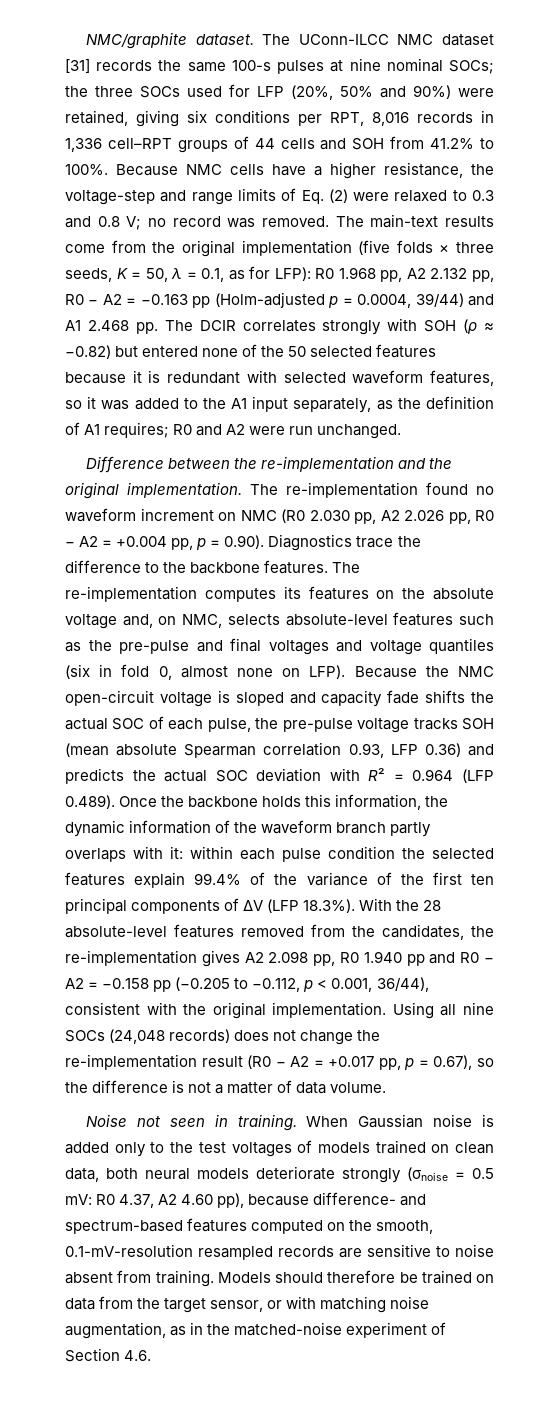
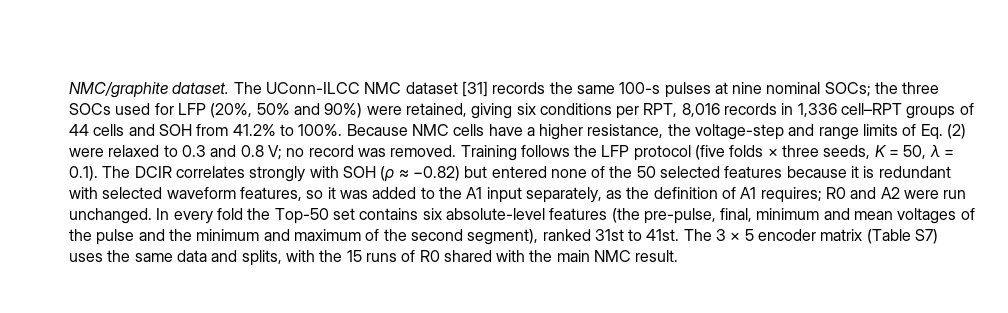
- The main-text results come from the original implementation (five folds × three seeds, K = 50, λ = 0.1, as for LFP): R0 1.968 pp, A2 2.132 pp, R0 − A2 = −0.163 pp (Holm-adjusted p = 0.0004, 39/44) and A1 2.468 pp. The DCIR correlates strongly with SOH (ρ ≈ −0.82) but entered none of the 50 selected features because it is redundant with selected waveform features, so it was added to the A1 input separately, as the definition of A1 requires; R0 and A2 were run unchanged.
- Difference between the re-implementation and the original implementation. The re-implementation found no waveform increment on NMC (R0 2.030 pp, A2 2.026 pp, R0 − A2 = +0.004 pp, p = 0.90). Diagnostics trace the difference to the backbone features. The re-implementation computes its features on the absolute voltage and, on NMC, selects absolute-level features such as the pre-pulse and final voltages and voltage quantiles (six in fold 0, almost none on LFP). Because the NMC open-circuit voltage is sloped and capacity fade shifts the actual SOC of each pulse, the pre-pulse voltage tracks SOH (mean absolute Spearman correlation 0.93, LFP 0.36) and predicts the actual SOC deviation with R² = 0.964 (LFP 0.489). Once the backbone holds this information, the dynamic information of the waveform branch partly overlaps with it: within each pulse condition the selected features explain 99.4% of the variance of the first ten principal components of ΔV (LFP 18.3%). With the 28 absolute-level features removed from the candidates, the re-implementation gives A2 2.098 pp, R0 1.940 pp and R0 − A2 = −0.158 pp (−0.205 to −0.112, p < 0.001, 36/44), consistent with the original implementation. Using all nine SOCs (24,048 records) does not change the re-implementation result (R0 − A2 = +0.017 pp, p = 0.67), so the difference is not a matter of data volume.
- Noise not seen in training. When Gaussian noise is added only to the test voltages of models trained on clean data, both neural models deteriorate strongly (σnoise = 0.5 mV: R0 4.37, A2 4.60 pp), because difference- and spectrum-based features computed on the smooth, 0.1-mV-resolution resampled records are sensitive to noise absent from training. Models should therefore be trained on data from the target sensor, or with matching noise augmentation, as in the matched-noise experiment of Section 4.6.
+ Training follows the LFP protocol (five folds × three seeds, K = 50, λ = 0.1). The DCIR correlates strongly with SOH (ρ ≈ −0.82) but entered none of the 50 selected features because it is redundant with selected waveform features, so it was added to the A1 input separately, as the definition of A1 requires; R0 and A2 were run unchanged. In every fold the Top-50 set contains six absolute-level features (the pre-pulse, final, minimum and mean voltages of the pulse and the minimum and maximum of the second segment), ranked 31st to 41st. The 3 × 5 encoder matrix (Table S7) uses the same data and splits, with the 15 runs of R0 shared with the main NMC result.

